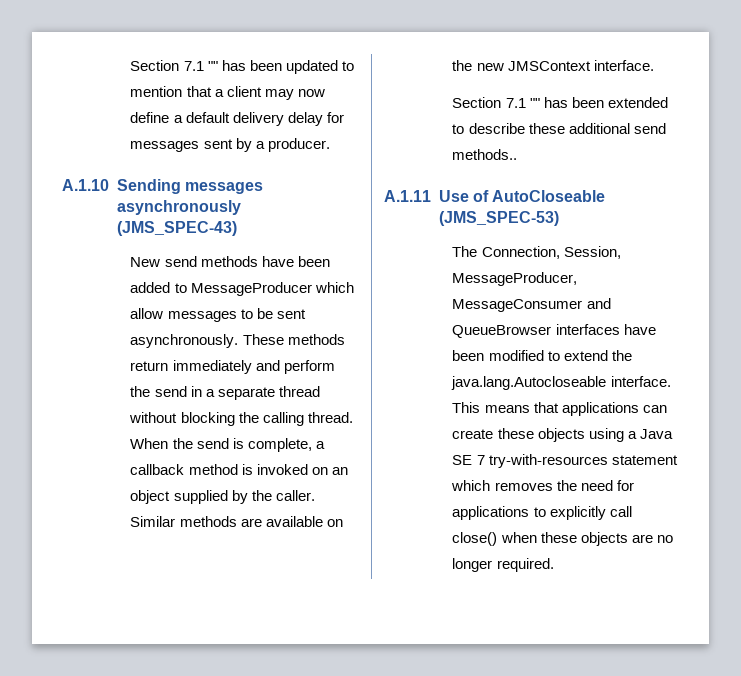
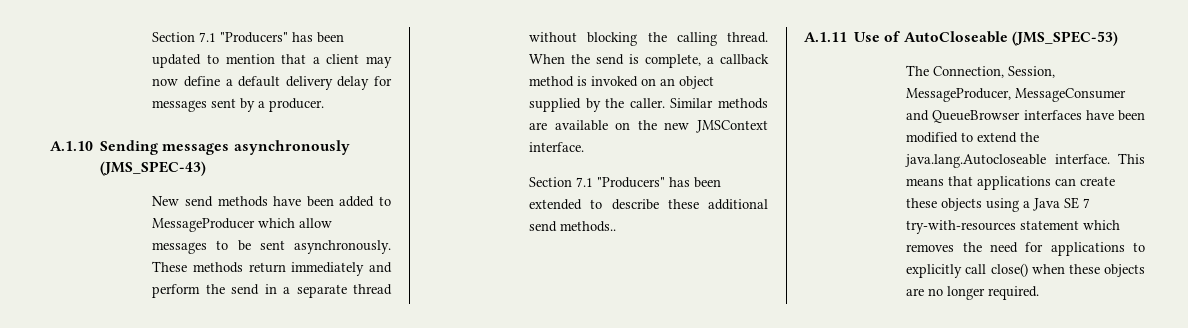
- Section 7.1 "" has been updated to mention that a client may now define a default delivery delay for messages sent by a producer.
+ Section 7.1 "Producers" has been updated to mention that a client may now define a default delivery delay for messages sent by a producer.
- Section 7.1 "" has been extended to describe these additional send methods..
+ Section 7.1 "Producers" has been extended to describe these additional send methods..

